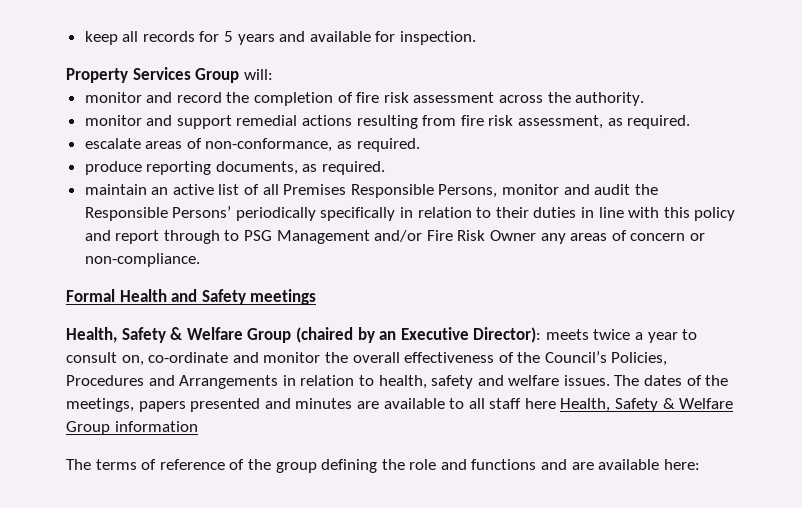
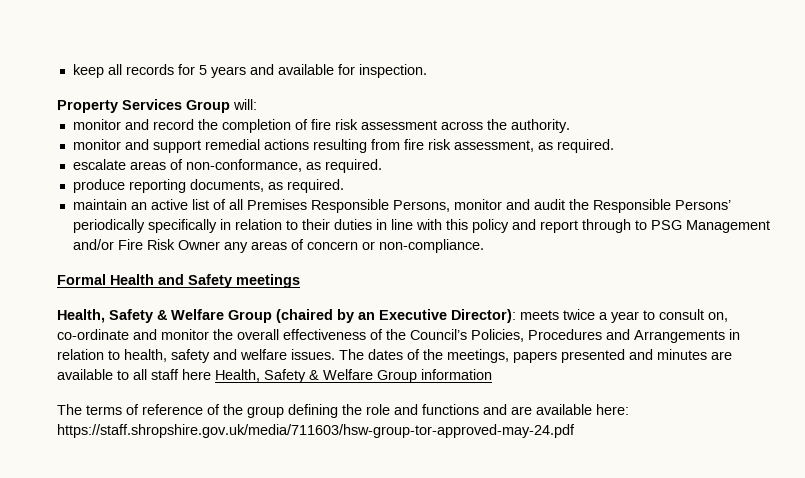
- The terms of reference of the group defining the role and functions and are available here:
+ The terms of reference of the group defining the role and functions and are available here: https://staff.shropshire.gov.uk/media/711603/hsw-group-tor-approved-may-24.pdf

